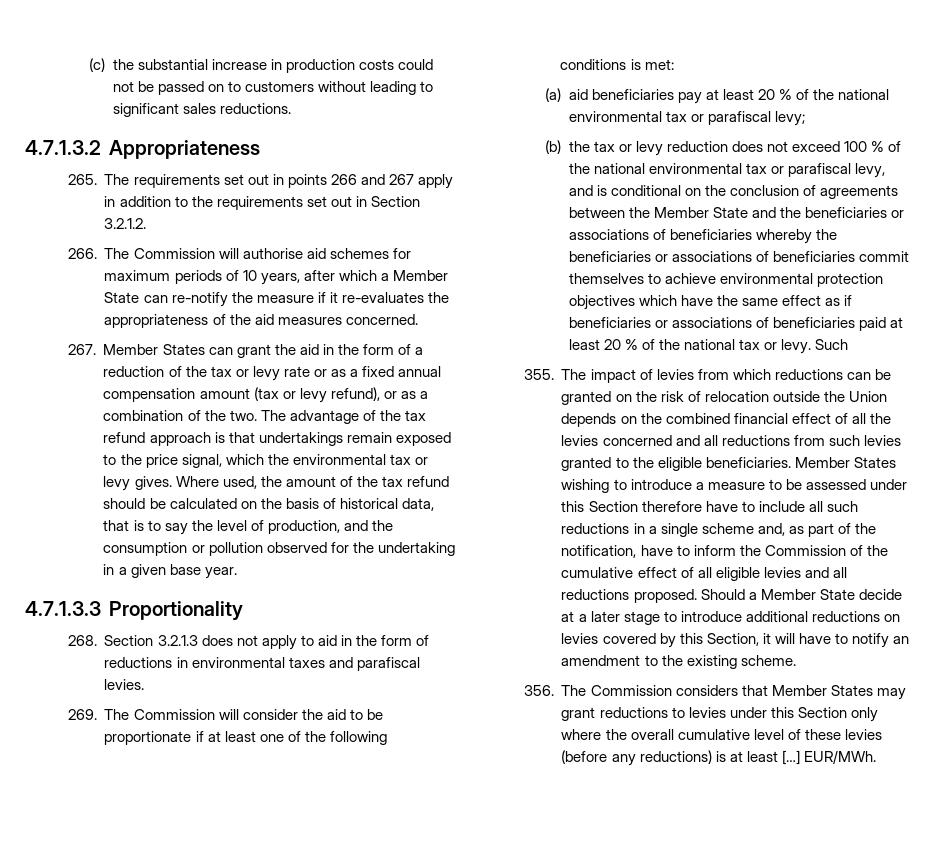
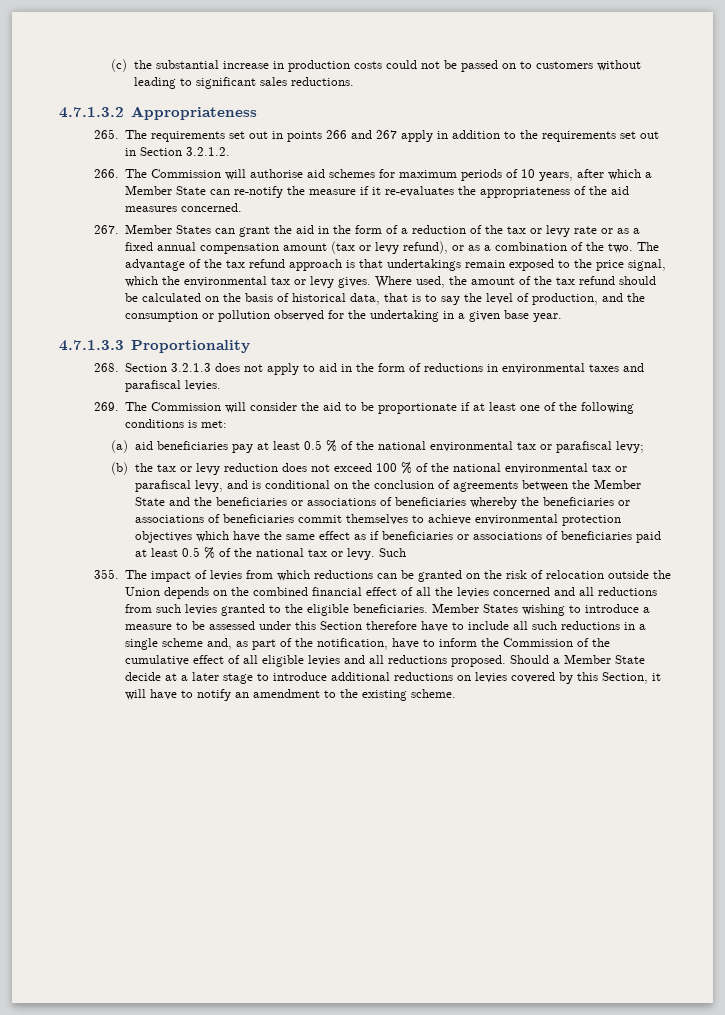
- (a) aid beneficiaries pay at least 20 % of the national environmental tax or parafiscal levy;
+ (a) aid beneficiaries pay at least 0.5 % of the national environmental tax or parafiscal levy;
- (b) the tax or levy reduction does not exceed 100 % of the national environmental tax or parafiscal levy, and is conditional on the conclusion of agreements between the Member State and the beneficiaries or associations of beneficiaries whereby the beneficiaries or associations of beneficiaries commit themselves to achieve environmental protection objectives which have the same effect as if beneficiaries or associations of beneficiaries paid at least 20 % of the national tax or levy.
+ (b) the tax or levy reduction does not exceed 100 % of the national environmental tax or parafiscal levy, and is conditional on the conclusion of agreements between the Member State and the beneficiaries or associations of beneficiaries whereby the beneficiaries or associations of beneficiaries commit themselves to achieve environmental protection objectives which have the same effect as if beneficiaries or associations of beneficiaries paid at least 0.5 % of the national tax or levy.
- 356. The Commission considers that Member States may grant reductions to levies under this Section only where the overall cumulative level of these levies (before any reductions) is at least […] EUR/MWh.

